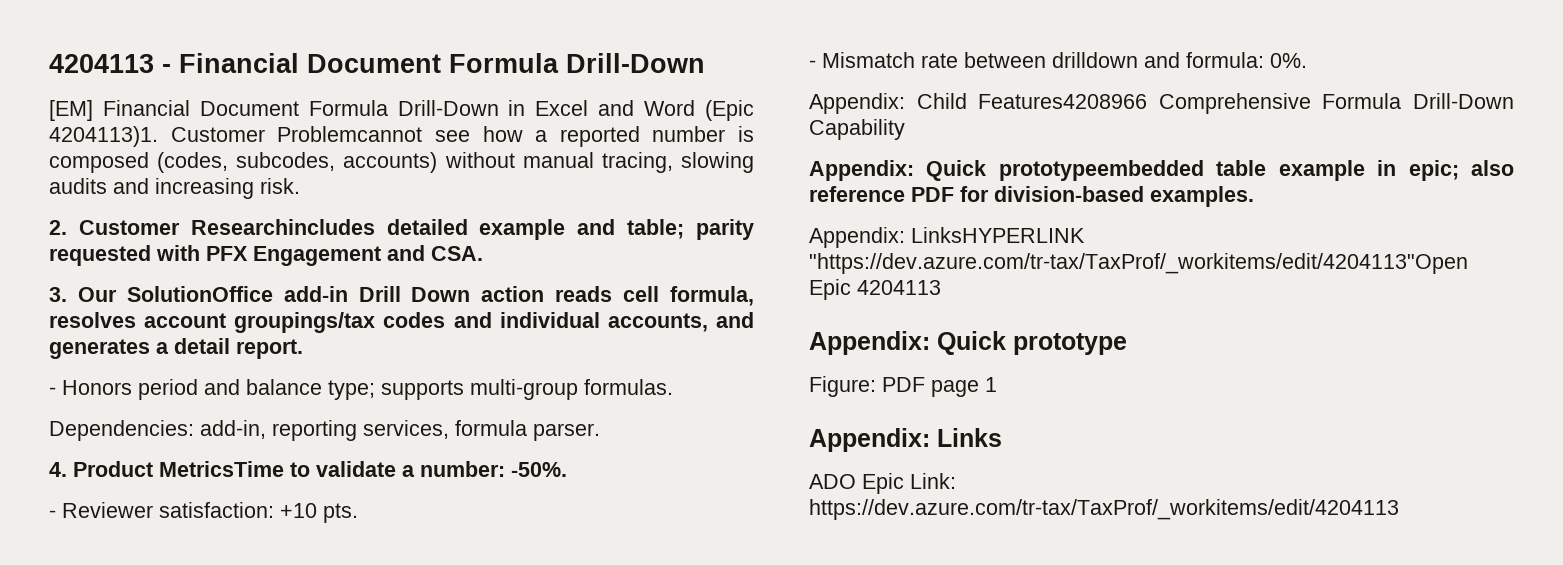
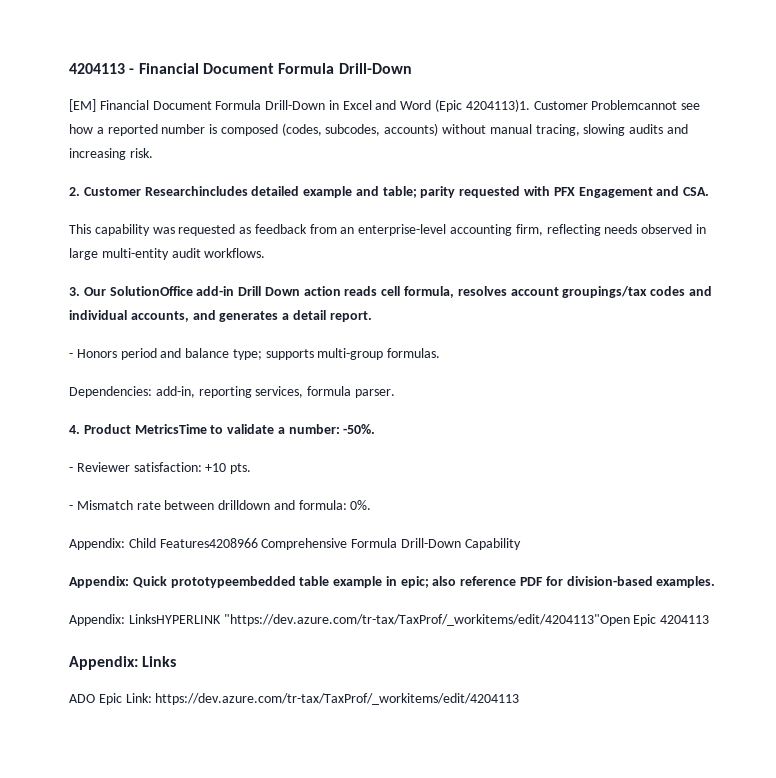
+ This capability was requested as feedback from an enterprise-level accounting firm, reflecting needs observed in large multi-entity audit workflows.
- Appendix: Quick prototype
- Figure: PDF page 1

